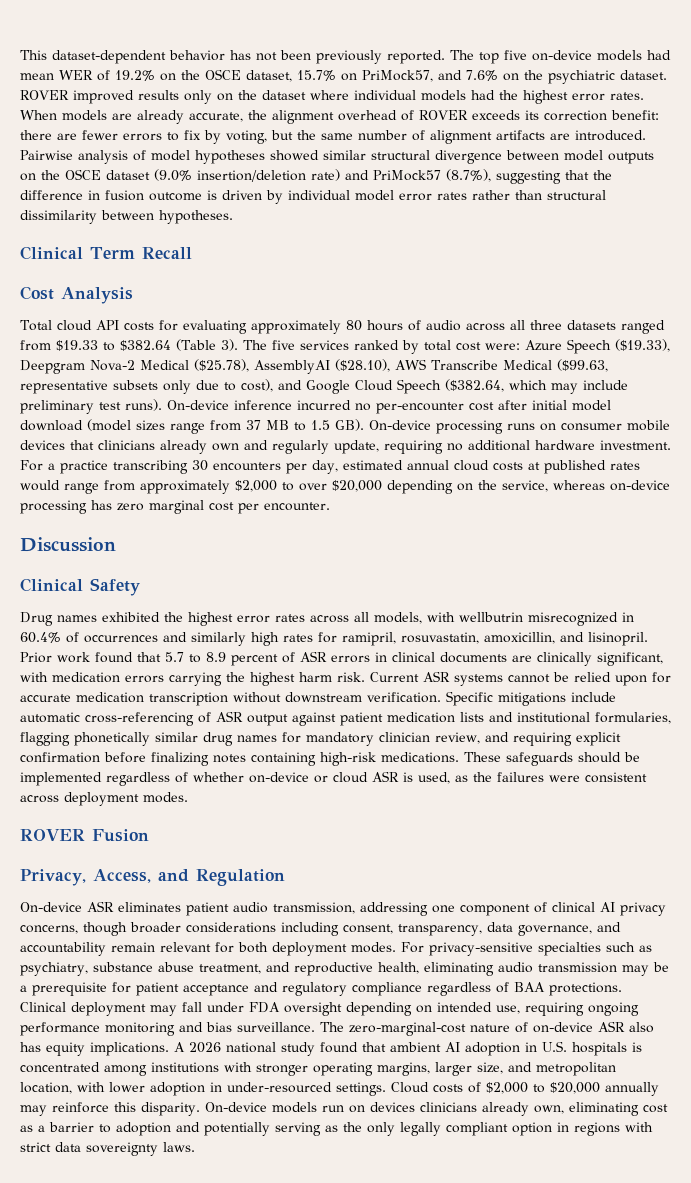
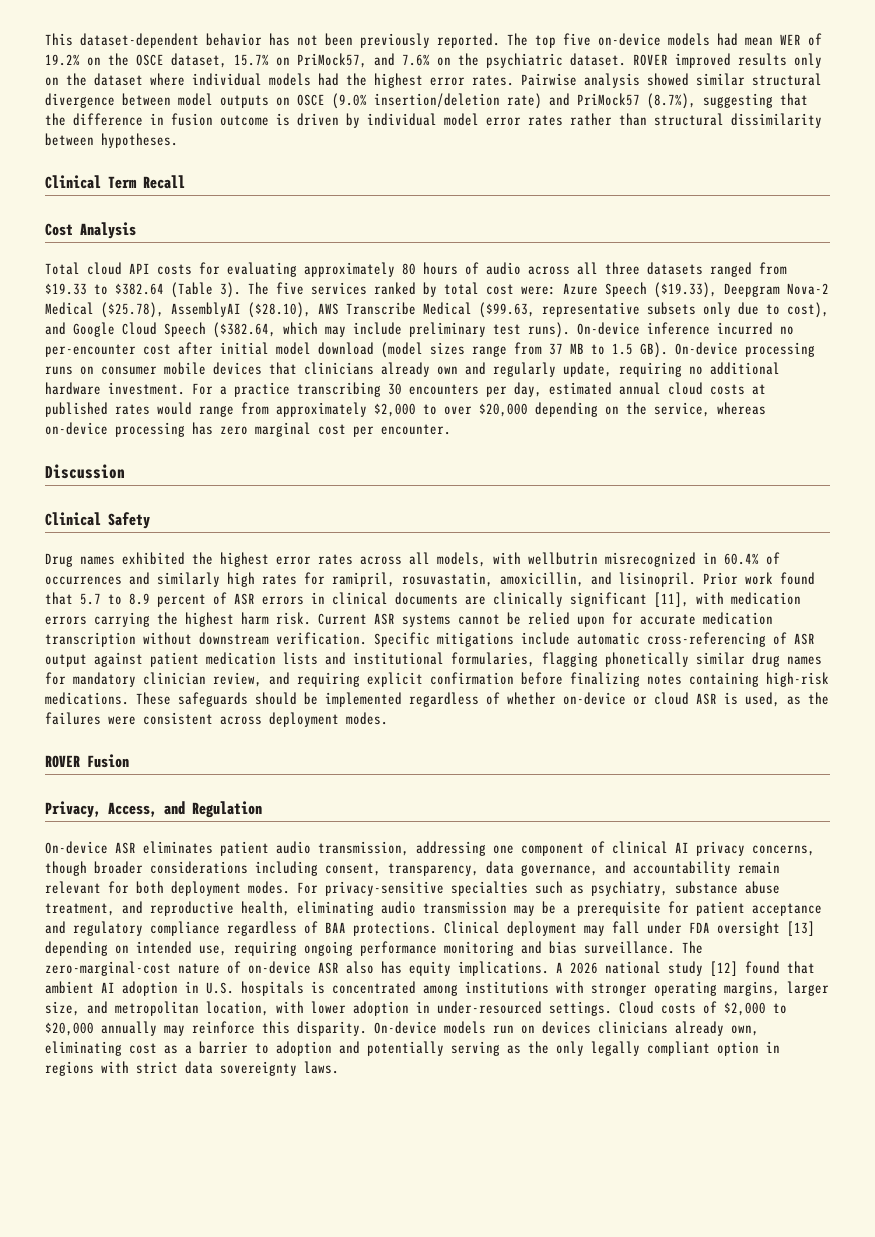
- When models are already accurate, the alignment overhead of ROVER exceeds its correction benefit: there are fewer errors to fix by voting, but the same number of alignment artifacts are introduced. Pairwise analysis of model hypotheses showed similar structural divergence between model outputs on the OSCE dataset (9.0% insertion/deletion rate) and PriMock57 (8.7%), suggesting that the difference in fusion outcome is driven by individual model error rates rather than structural dissimilarity between hypotheses.
+ Pairwise analysis showed similar structural divergence between model outputs on OSCE (9.0% insertion/deletion rate) and PriMock57 (8.7%), suggesting that the difference in fusion outcome is driven by individual model error rates rather than structural dissimilarity between hypotheses.
- Prior work found that 5.7 to 8.9 percent of ASR errors in clinical documents are clinically significant, with medication errors carrying the highest harm risk.
+ Prior work found that 5.7 to 8.9 percent of ASR errors in clinical documents are clinically significant [11], with medication errors carrying the highest harm risk.
- Clinical deployment may fall under FDA oversight depending on intended use, requiring ongoing performance monitoring and bias surveillance.
+ Clinical deployment may fall under FDA oversight [13] depending on intended use, requiring ongoing performance monitoring and bias surveillance.
- A 2026 national study found that ambient AI adoption in U.S. hospitals is concentrated among institutions with stronger operating margins, larger size, and metropolitan location, with lower adoption in under-resourced settings.
+ A 2026 national study [12] found that ambient AI adoption in U.S. hospitals is concentrated among institutions with stronger operating margins, larger size, and metropolitan location, with lower adoption in under-resourced settings.

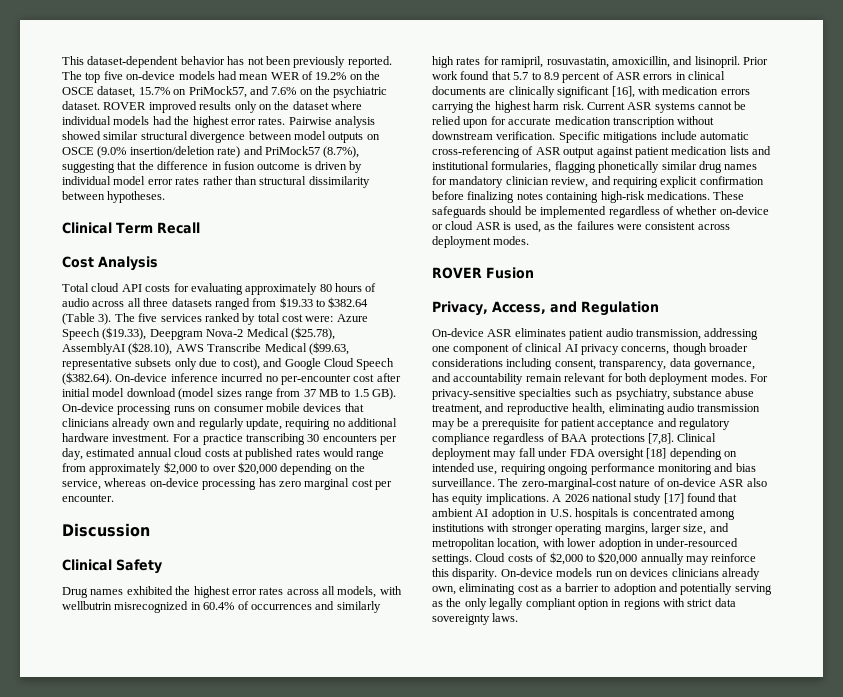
- Azure Speech ($19.33), Deepgram Nova-2 Medical ($25.78), AssemblyAI ($28.10), AWS Transcribe Medical ($99.63, representative subsets only due to cost), and Google Cloud Speech ($382.64, which may include preliminary test runs). On-device inference incurred no per-encounter cost after initial model download (model sizes range from 37 MB to 1.5 GB). On-device processing runs on consumer mobile devices that clinicians already own and regularly update, requiring no additional hardware investment.
+ Azure Speech ($19.33), Deepgram Nova-2 Medical ($25.78), AssemblyAI ($28.10), AWS Transcribe Medical ($99.63, representative subsets only due to cost), and Google Cloud Speech ($382.64). On-device inference incurred no per-encounter cost after initial model download (model sizes range from 37 MB to 1.5 GB). On-device processing runs on consumer mobile devices that clinicians already own and regularly update, requiring no additional hardware investment.
- Prior work found that 5.7 to 8.9 percent of ASR errors in clinical documents are clinically significant [11], with medication errors carrying the highest harm risk.
+ Prior work found that 5.7 to 8.9 percent of ASR errors in clinical documents are clinically significant [16], with medication errors carrying the highest harm risk.
- For privacy-sensitive specialties such as psychiatry, substance abuse treatment, and reproductive health, eliminating audio transmission may be a prerequisite for patient acceptance and regulatory compliance regardless of BAA protections.
+ For privacy-sensitive specialties such as psychiatry, substance abuse treatment, and reproductive health, eliminating audio transmission may be a prerequisite for patient acceptance and regulatory compliance regardless of BAA protections [7,8].
- Clinical deployment may fall under FDA oversight [13] depending on intended use, requiring ongoing performance monitoring and bias surveillance.
+ Clinical deployment may fall under FDA oversight [18] depending on intended use, requiring ongoing performance monitoring and bias surveillance.
- A 2026 national study [12] found that ambient AI adoption in U.S. hospitals is concentrated among institutions with stronger operating margins, larger size, and metropolitan location, with lower adoption in under-resourced settings.
+ A 2026 national study [17] found that ambient AI adoption in U.S. hospitals is concentrated among institutions with stronger operating margins, larger size, and metropolitan location, with lower adoption in under-resourced settings.

